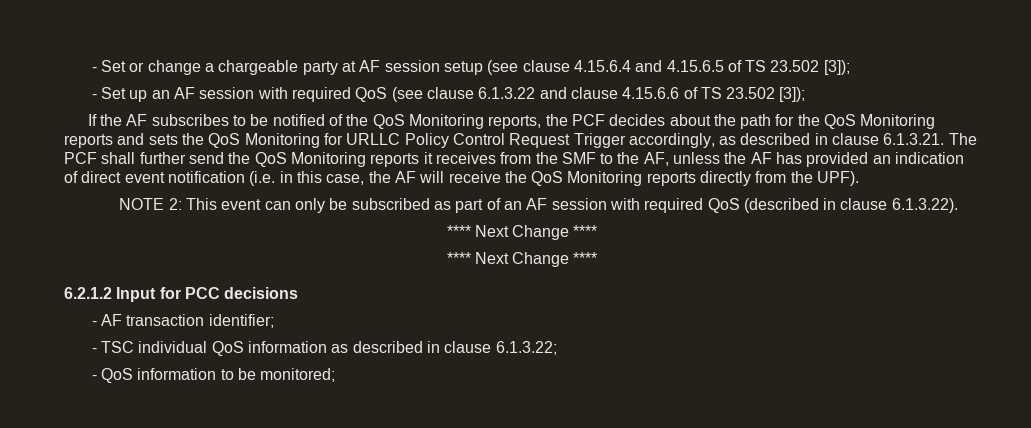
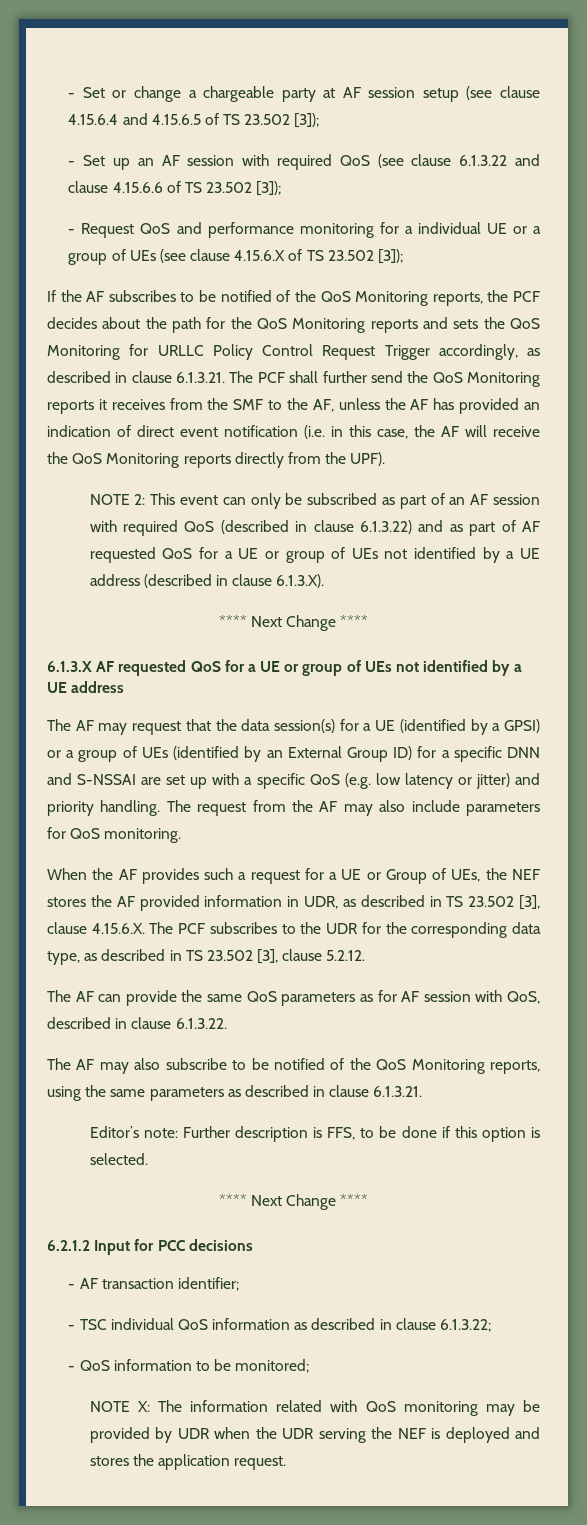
+ - Request QoS and performance monitoring for a individual UE or a group of UEs (see clause 4.15.6.X of TS 23.502 [3]);
- NOTE 2: This event can only be subscribed as part of an AF session with required QoS (described in clause 6.1.3.22).
+ NOTE 2: This event can only be subscribed as part of an AF session with required QoS (described in clause 6.1.3.22) and as part of AF requested QoS for a UE or group of UEs not identified by a UE address (described in clause 6.1.3.X).
  **** Next Change ****
+ 6.1.3.X AF requested QoS for a UE or group of UEs not identified by a UE address
+ The AF may request that the data session(s) for a UE (identified by a GPSI) or a group of UEs (identified by an External Group ID) for a specific DNN and S-NSSAI are set up with a specific QoS (e.g. low latency or jitter) and priority handling. The request from the AF may also include parameters for QoS monitoring.
+ When the AF provides such a request for a UE or Group of UEs, the NEF stores the AF provided information in UDR, as described in TS 23.502 [3], clause 4.15.6.X. The PCF subscribes to the UDR for the corresponding data type, as described in TS 23.502 [3], clause 5.2.12.
+ The AF can provide the same QoS parameters as for AF session with QoS, described in clause 6.1.3.22.
+ The AF may also subscribe to be notified of the QoS Monitoring reports, using the same parameters as described in clause 6.1.3.21.
+ Editor’s note: Further description is FFS, to be done if this option is selected.
+ NOTE X: The information related with QoS monitoring may be provided by UDR when the UDR serving the NEF is deployed and stores the application request.

